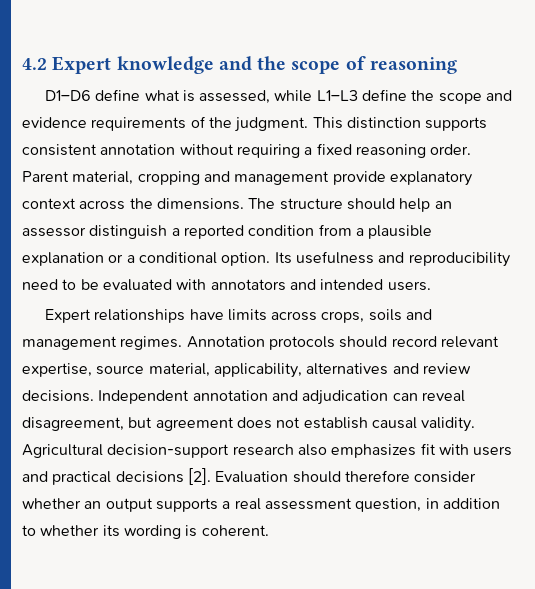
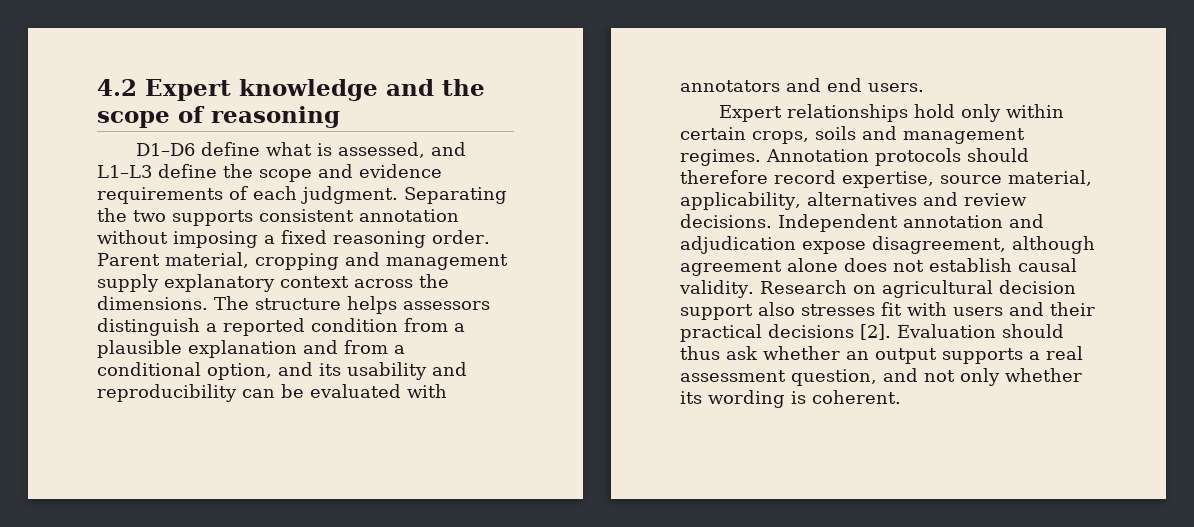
- D1–D6 define what is assessed, while L1–L3 define the scope and evidence requirements of the judgment. This distinction supports consistent annotation without requiring a fixed reasoning order.
+ D1–D6 define what is assessed, and L1–L3 define the scope and evidence requirements of each judgment. Separating the two supports consistent annotation without imposing a fixed reasoning order.
- Parent material, cropping and management provide explanatory context across the dimensions.
+ Parent material, cropping and management supply explanatory context across the dimensions.
- The structure should help an assessor distinguish a reported condition from a plausible explanation or a conditional option. Its usefulness and reproducibility need to be evaluated with annotators and intended users.
+ The structure helps assessors distinguish a reported condition from a plausible explanation and from a conditional option, and its usability and reproducibility can be evaluated with annotators and end users.
- Expert relationships have limits across crops, soils and management regimes.
+ Expert relationships hold only within certain crops, soils and management regimes.
- Annotation protocols should record relevant expertise, source material, applicability, alternatives and review decisions.
+ Annotation protocols should therefore record expertise, source material, applicability, alternatives and review decisions.
- Independent annotation and adjudication can reveal disagreement, but agreement does not establish causal validity.
+ Independent annotation and adjudication expose disagreement, although agreement alone does not establish causal validity.
- Agricultural decision-support research also emphasizes fit with users and practical decisions [2].
+ Research on agricultural decision support also stresses fit with users and their practical decisions [2].
- Evaluation should therefore consider whether an output supports a real assessment question, in addition to whether its wording is coherent.
+ Evaluation should thus ask whether an output supports a real assessment question, and not only whether its wording is coherent.

